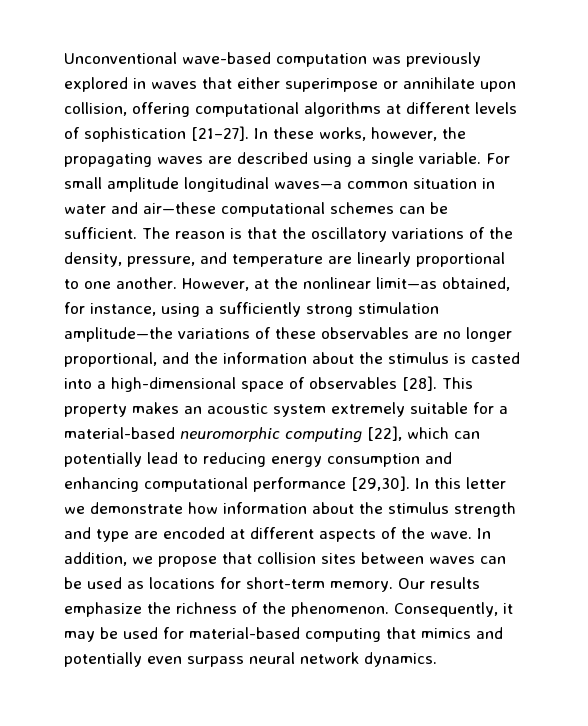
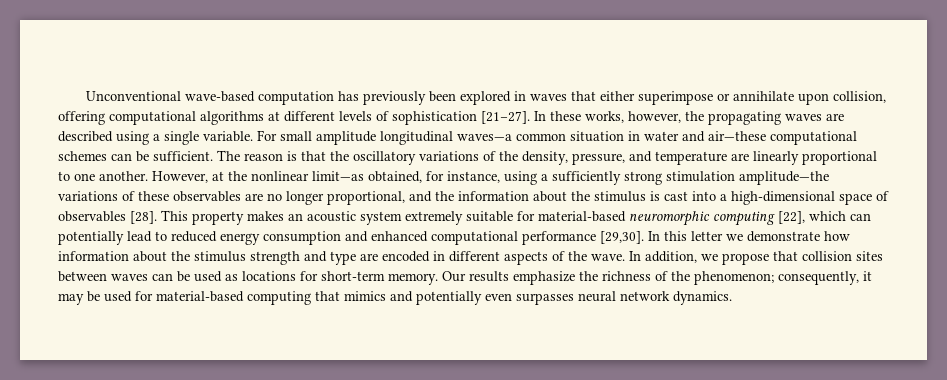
- Unconventional wave-based computation was previously explored in waves that either superimpose or annihilate upon collision, offering computational algorithms at different levels of sophistication [21–27].
+ Unconventional wave-based computation has previously been explored in waves that either superimpose or annihilate upon collision, offering computational algorithms at different levels of sophistication [21–27].
- However, at the nonlinear limit—as obtained, for instance, using a sufficiently strong stimulation amplitude—the variations of these observables are no longer proportional, and the information about the stimulus is casted into a high-dimensional space of observables [28].
+ However, at the nonlinear limit—as obtained, for instance, using a sufficiently strong stimulation amplitude—the variations of these observables are no longer proportional, and the information about the stimulus is cast into a high-dimensional space of observables [28].
- This property makes an acoustic system extremely suitable for a material-based neuromorphic computing [22], which can potentially lead to reducing energy consumption and enhancing computational performance [29,30].
+ This property makes an acoustic system extremely suitable for material-based neuromorphic computing [22], which can potentially lead to reduced energy consumption and enhanced computational performance [29,30].
- In this letter we demonstrate how information about the stimulus strength and type are encoded at different aspects of the wave.
+ In this letter we demonstrate how information about the stimulus strength and type are encoded in different aspects of the wave.
- Our results emphasize the richness of the phenomenon. Consequently, it may be used for material-based computing that mimics and potentially even surpass neural network dynamics.
+ Our results emphasize the richness of the phenomenon; consequently, it may be used for material-based computing that mimics and potentially even surpasses neural network dynamics.

